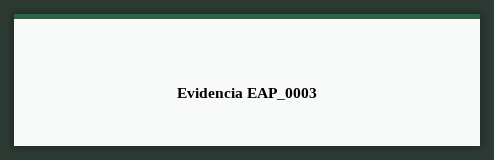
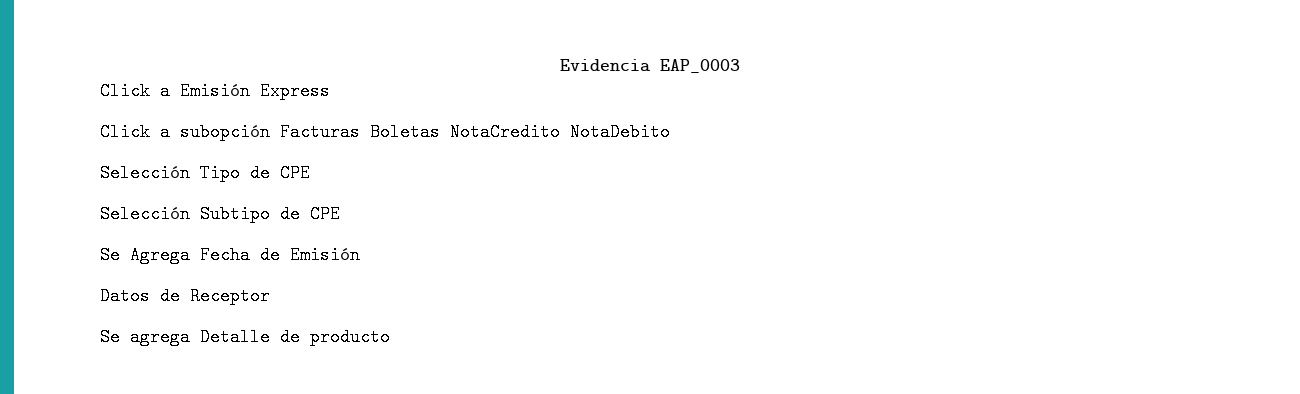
+ Click a Emisión Express
+ Click a subopción Facturas Boletas NotaCredito NotaDebito
+ Selección Tipo de CPE
+ Selección Subtipo de CPE
+ Se Agrega Fecha de Emisión
+ Datos de Receptor
+ Se agrega Detalle de producto

